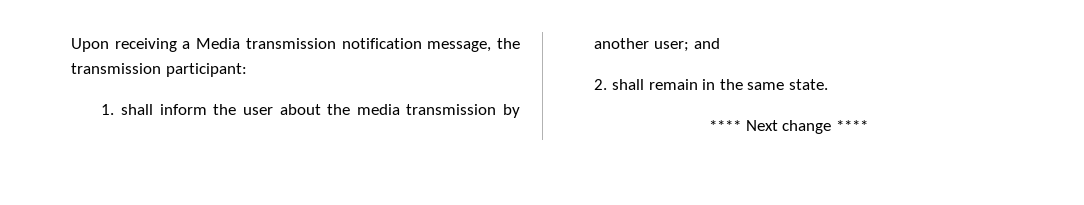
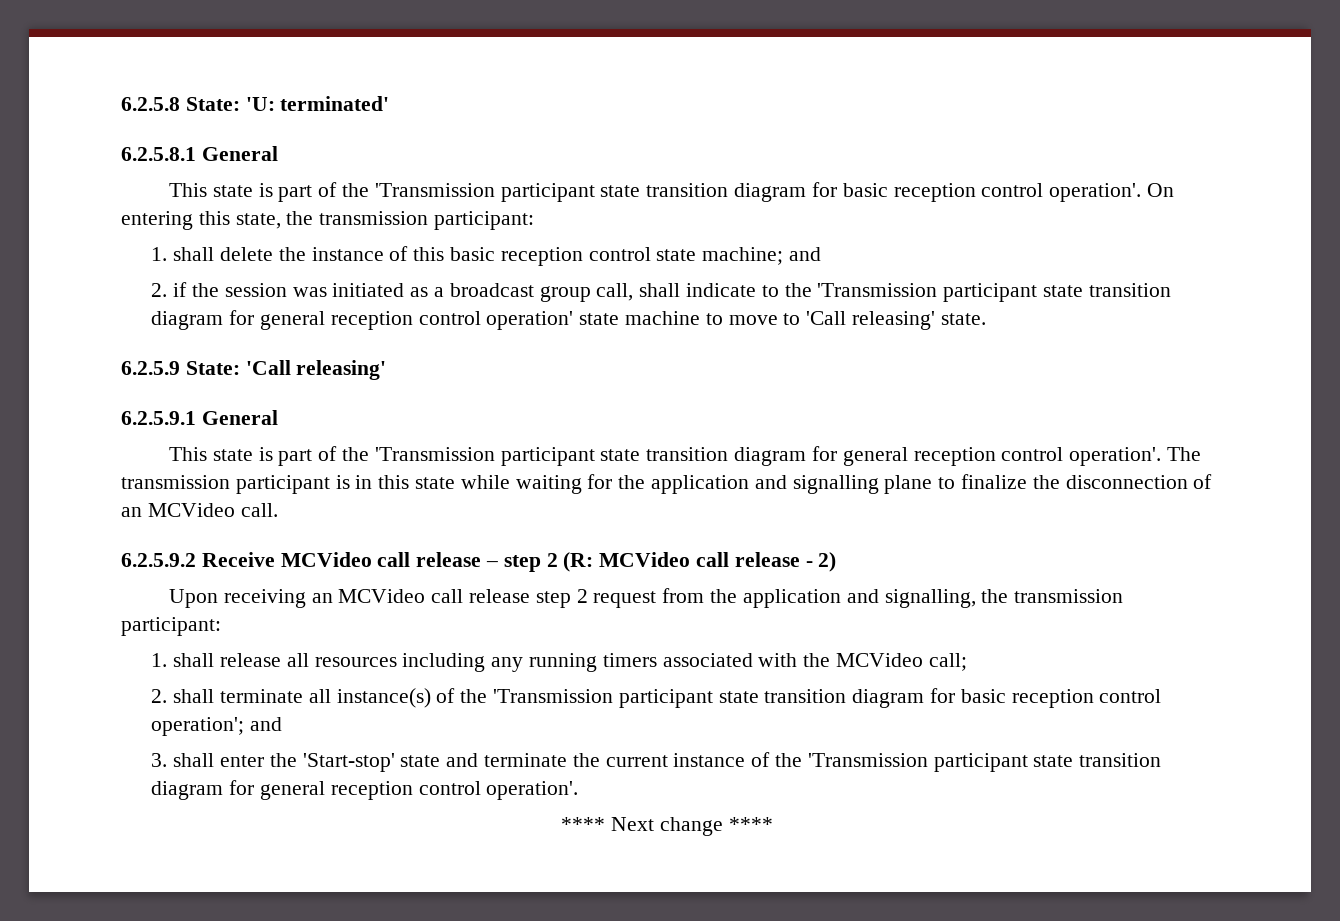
- Upon receiving a Media transmission notification message, the transmission participant:
- 1. shall inform the user about the media transmission by another user; and
- 2. shall remain in the same state.
+ 6.2.5.8 State: 'U: terminated'
+ 6.2.5.8.1 General
+ This state is part of the 'Transmission participant state transition diagram for basic reception control operation'. On entering this state, the transmission participant:
+ 1. shall delete the instance of this basic reception control state machine; and
+ 2. if the session was initiated as a broadcast group call, shall indicate to the 'Transmission participant state transition diagram for general reception control operation' state machine to move to 'Call releasing' state.
+ 6.2.5.9 State: 'Call releasing'
+ 6.2.5.9.1 General
+ This state is part of the 'Transmission participant state transition diagram for general reception control operation'. The transmission participant is in this state while waiting for the application and signalling plane to finalize the disconnection of an MCVideo call.
+ 6.2.5.9.2 Receive MCVideo call release – step 2 (R: MCVideo call release - 2)
+ Upon receiving an MCVideo call release step 2 request from the application and signalling, the transmission participant:
+ 1. shall release all resources including any running timers associated with the MCVideo call;
+ 2. shall terminate all instance(s) of the 'Transmission participant state transition diagram for basic reception control operation'; and
+ 3. shall enter the 'Start-stop' state and terminate the current instance of the 'Transmission participant state transition diagram for general reception control operation'.

